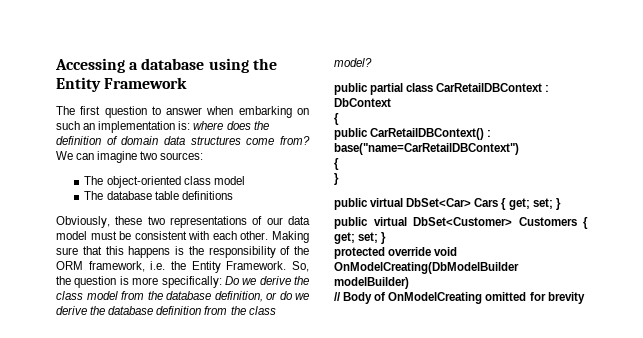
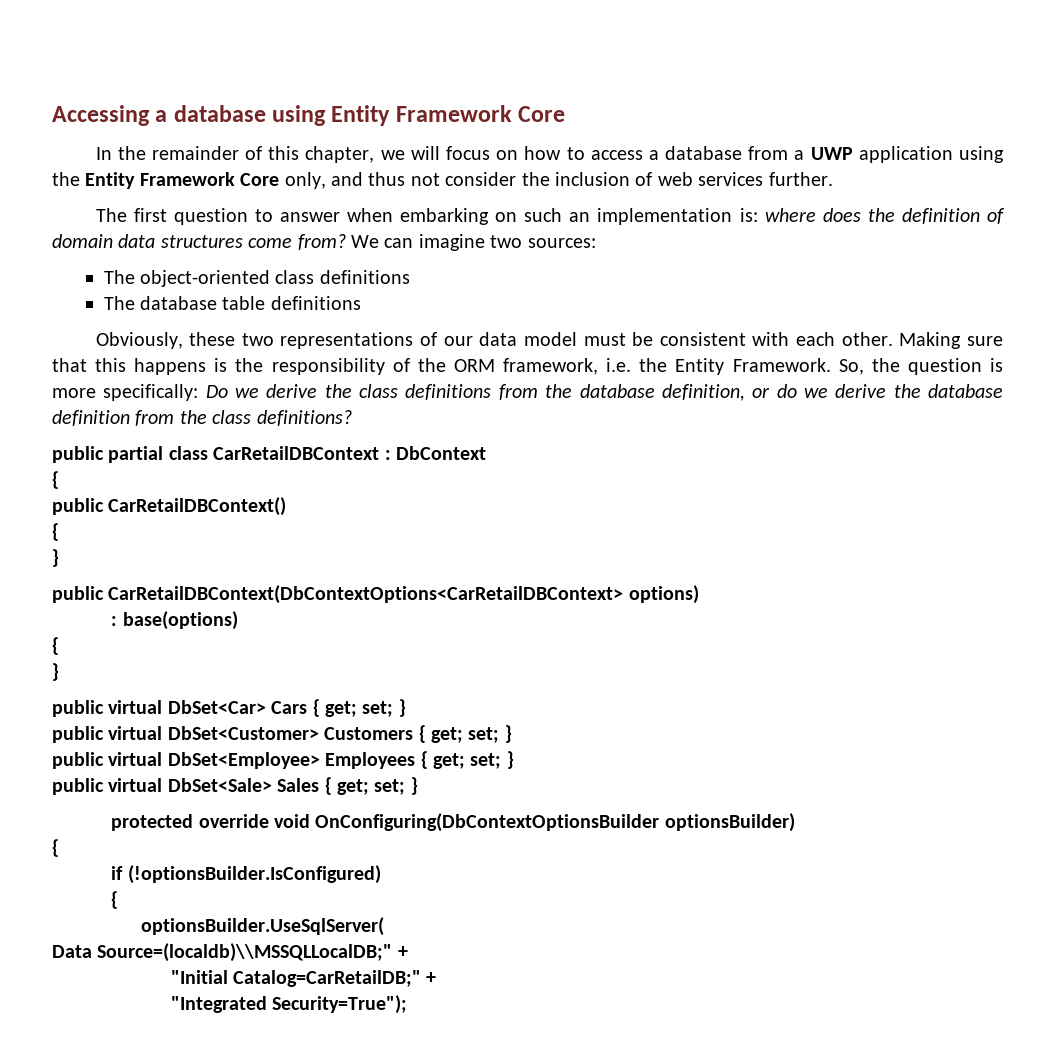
- Accessing a database using the Entity Framework
+ Accessing a database using Entity Framework Core
+ In the remainder of this chapter, we will focus on how to access a database from a UWP application using the Entity Framework Core only, and thus not consider the inclusion of web services further.
- The object-oriented class model
+ The object-oriented class definitions
- So, the question is more specifically: Do we derive the class model from the database definition, or do we derive the database definition from the class model?
+ So, the question is more specifically: Do we derive the class definitions from the database definition, or do we derive the database definition from the class definitions?
- public CarRetailDBContext() : base("name=CarRetailDBContext")
+ public CarRetailDBContext()
+ {
+ }
+ public CarRetailDBContext(DbContextOptions<CarRetailDBContext> options)
+ : base(options)
- protected override void OnModelCreating(DbModelBuilder modelBuilder)
- // Body of OnModelCreating omitted for brevity
+ public virtual DbSet<Employee> Employees { get; set; }
+ public virtual DbSet<Sale> Sales { get; set; }
+ protected override void OnConfiguring(DbContextOptionsBuilder optionsBuilder)
+ {
+ if (!optionsBuilder.IsConfigured)
+ {
+ optionsBuilder.UseSqlServer(
+ Data Source=(localdb)\\MSSQLLocalDB;" +
+ "Initial Catalog=CarRetailDB;" +
+ "Integrated Security=True");

